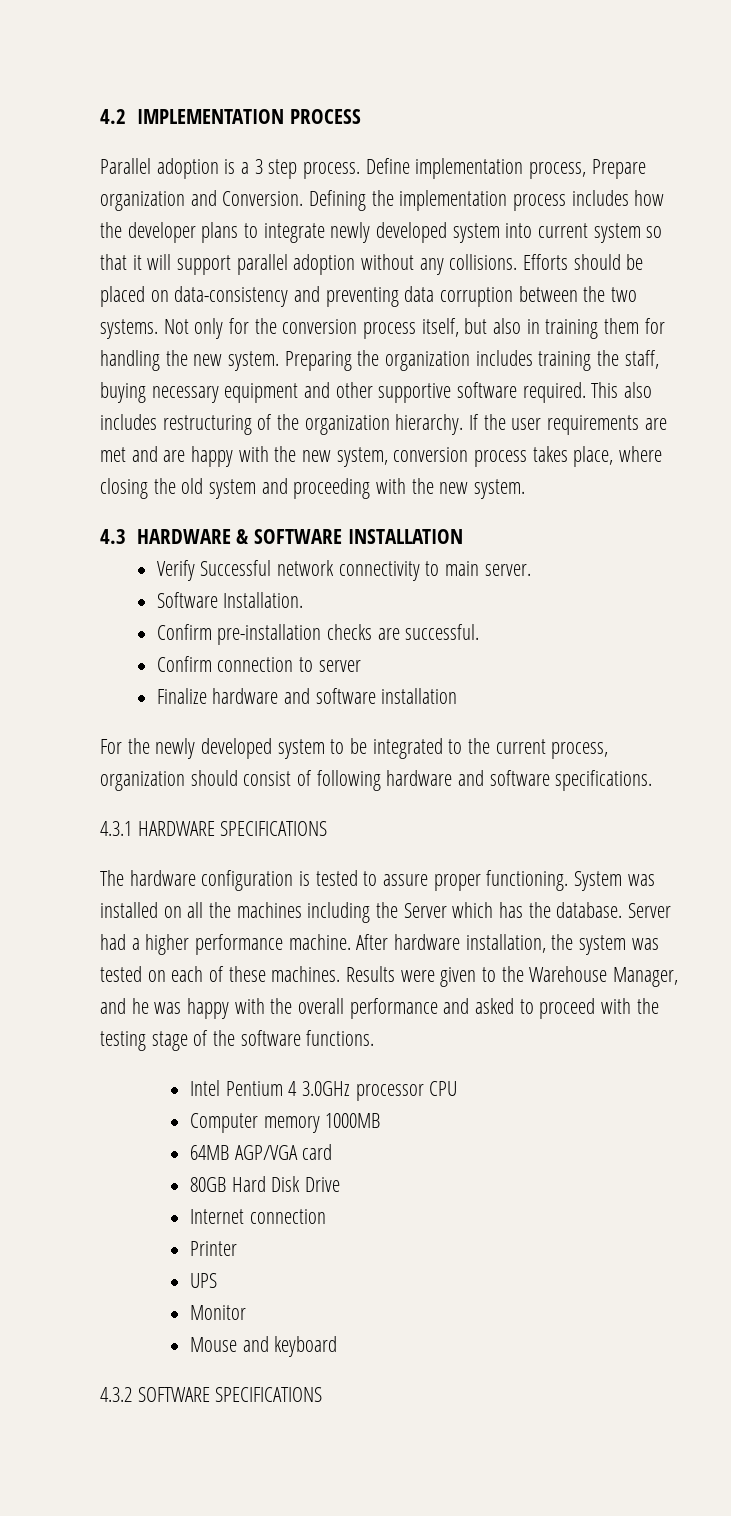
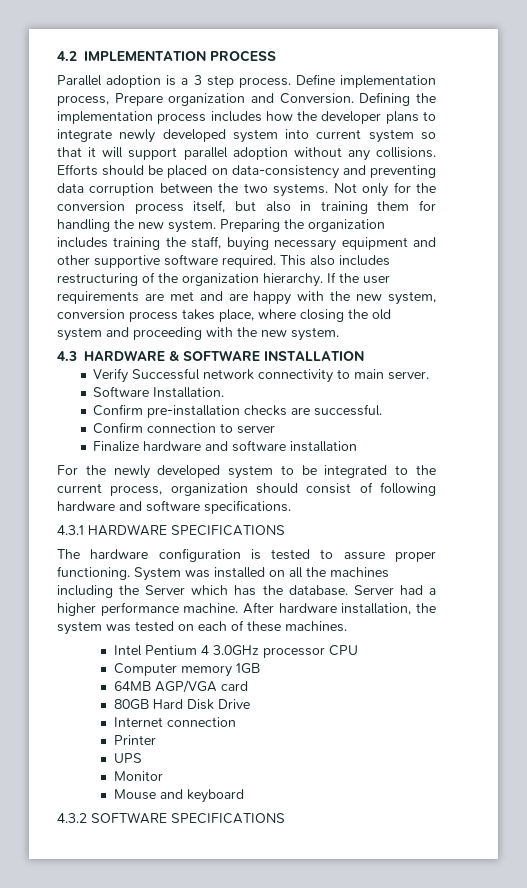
- Results were given to the Warehouse Manager, and he was happy with the overall performance and asked to proceed with the testing stage of the software functions.
- Computer memory 1000MB
+ Computer memory 1GB

